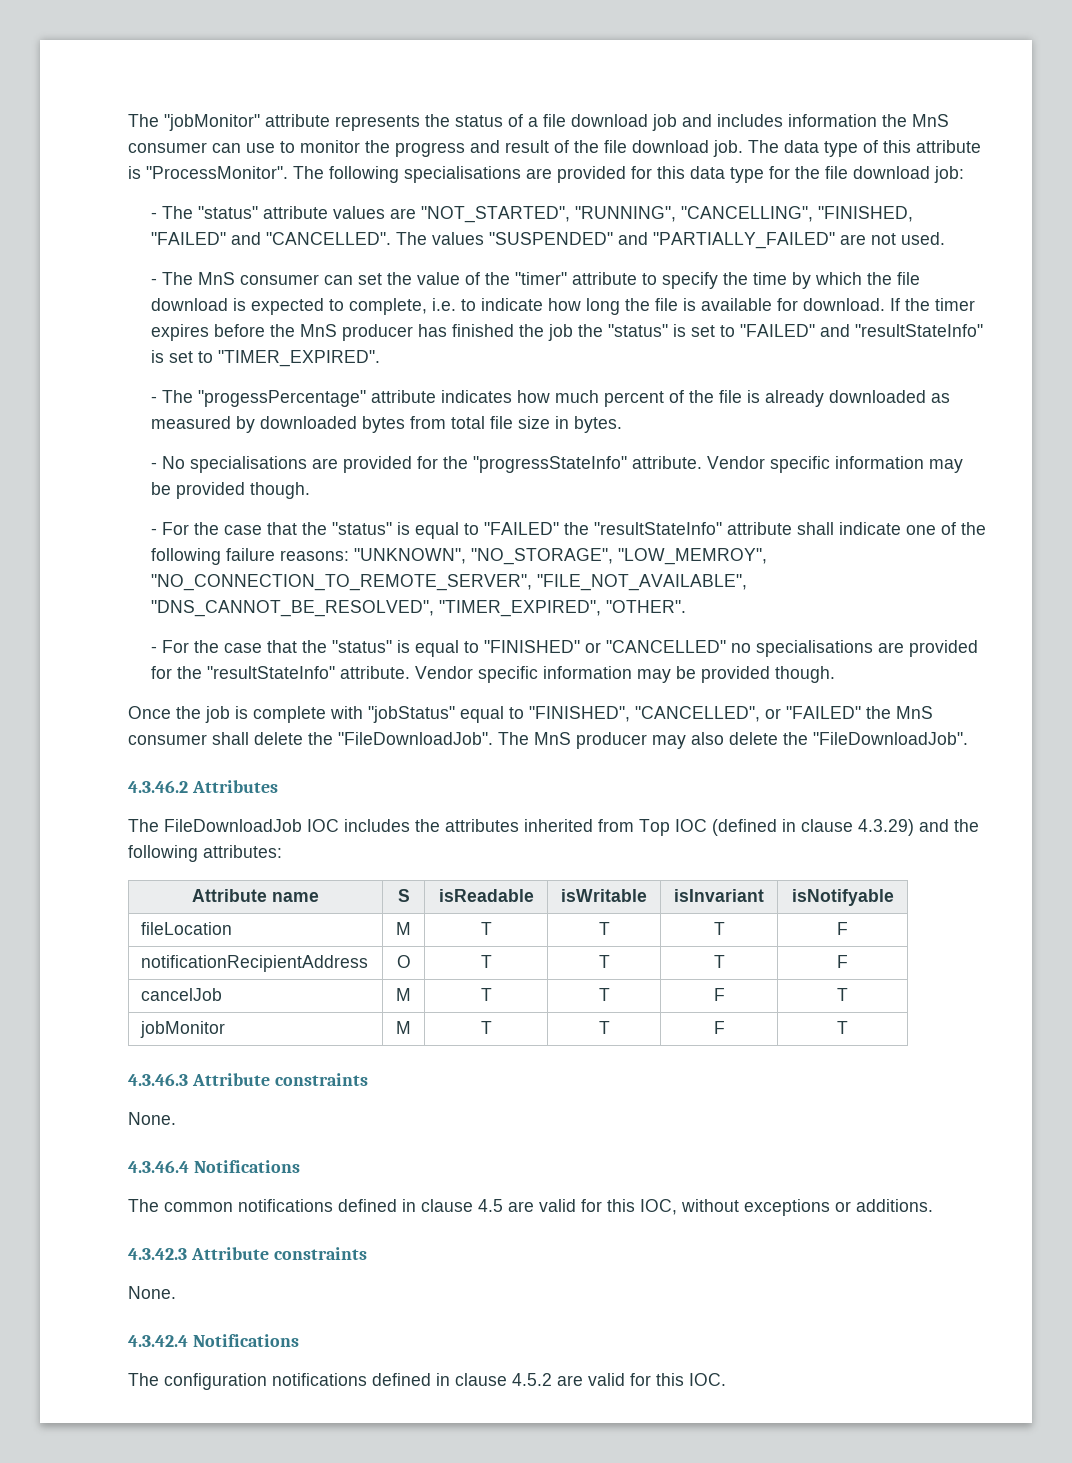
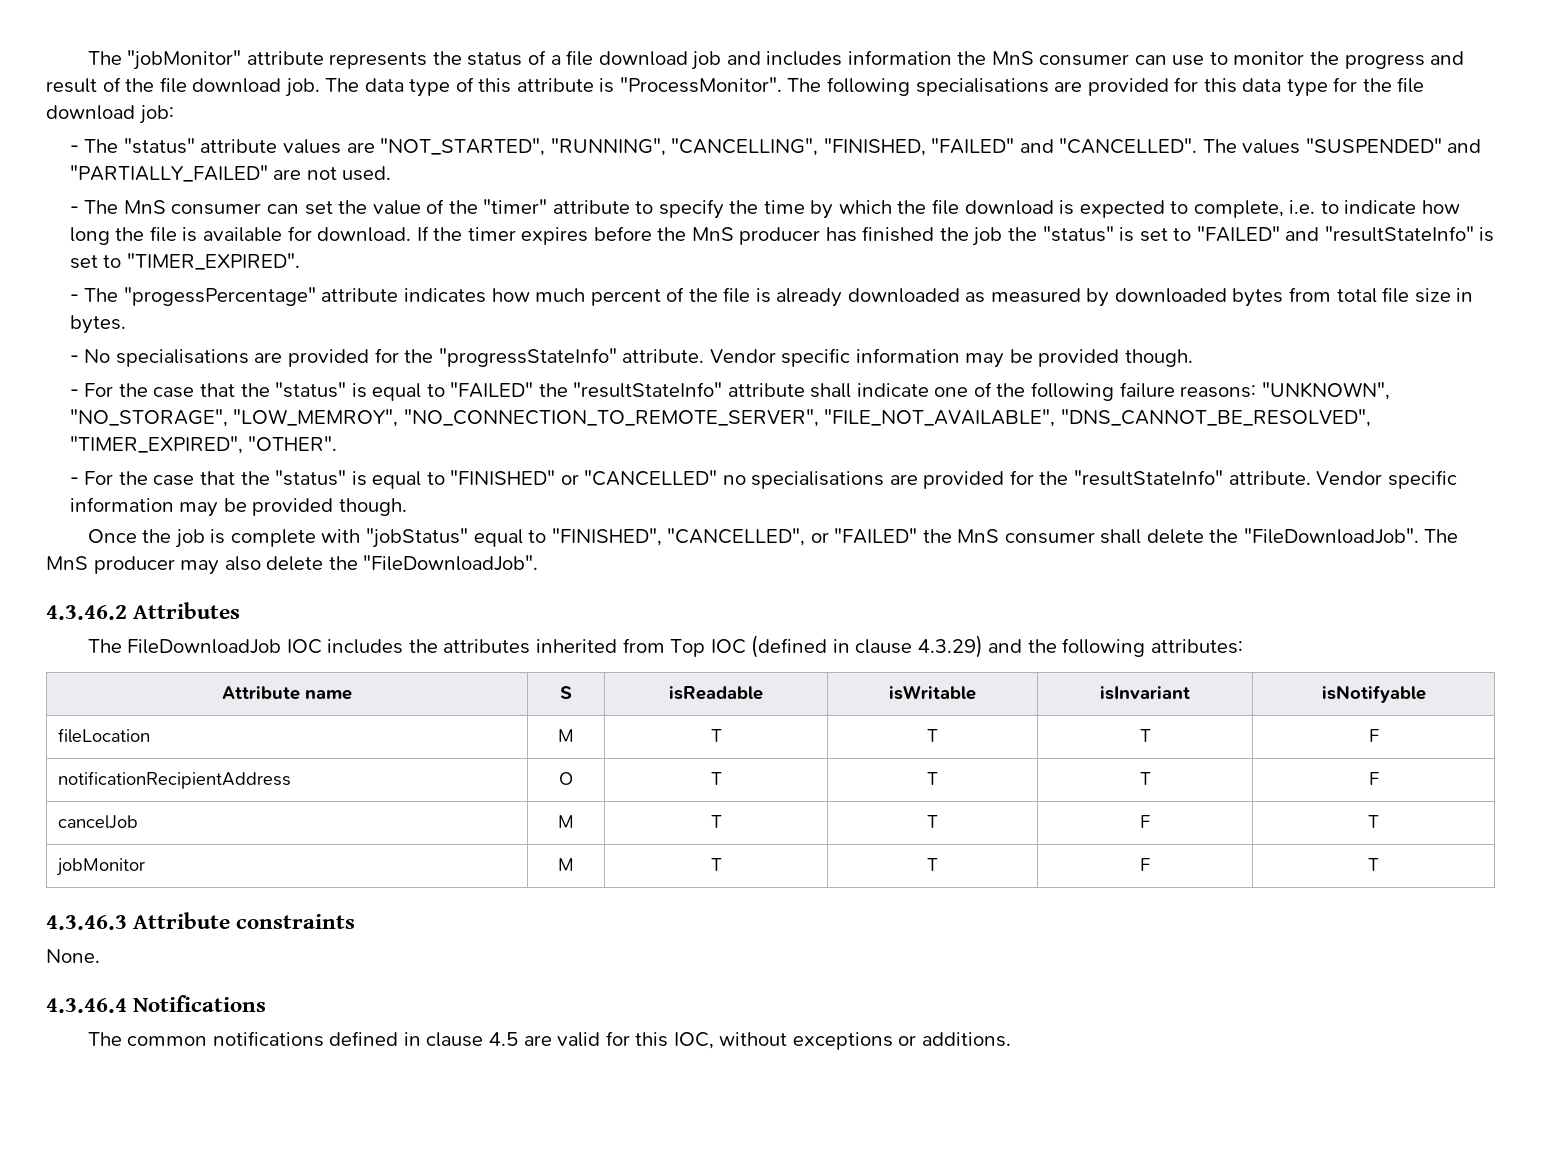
- 4.3.42.3 Attribute constraints
- None.
- 4.3.42.4 Notifications
- The configuration notifications defined in clause 4.5.2 are valid for this IOC.

